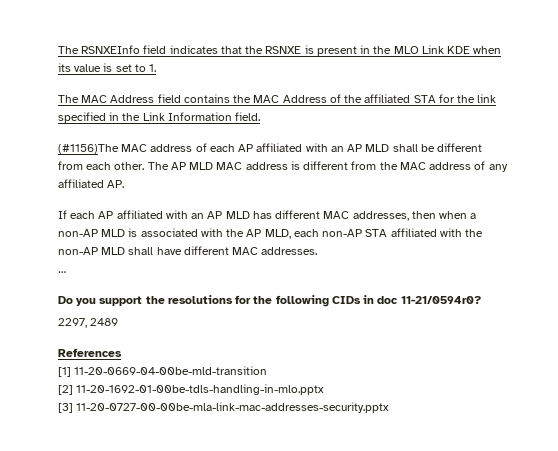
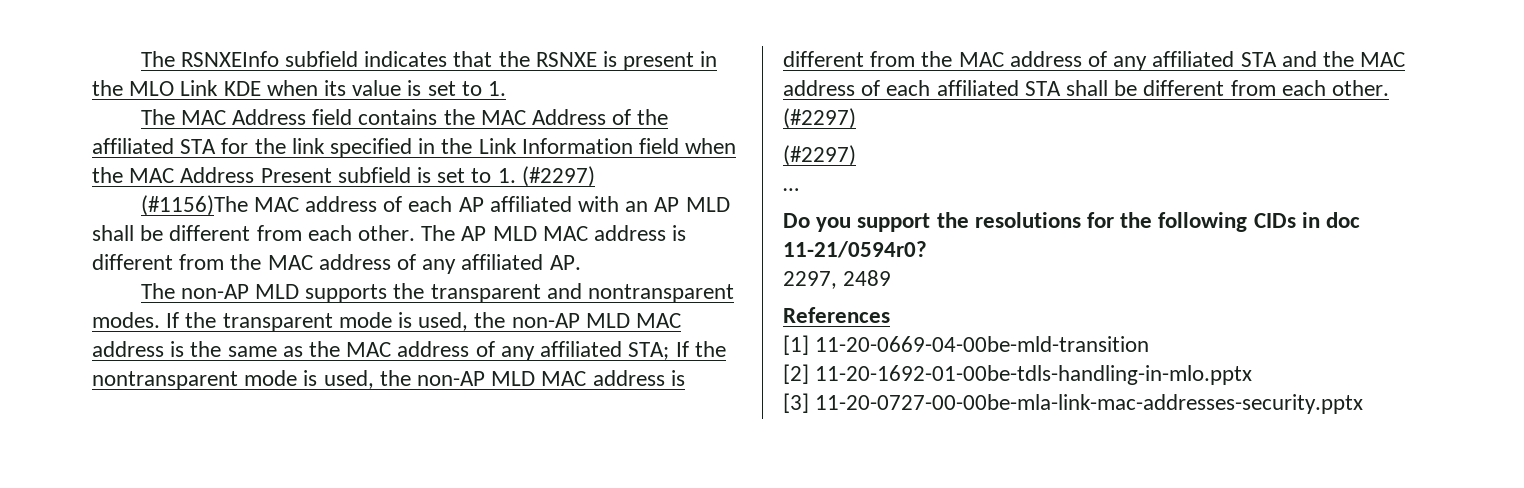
- The RSNXEInfo field indicates that the RSNXE is present in the MLO Link KDE when its value is set to 1.
+ The RSNXEInfo subfield indicates that the RSNXE is present in the MLO Link KDE when its value is set to 1.
- The MAC Address field contains the MAC Address of the affiliated STA for the link specified in the Link Information field.
+ The MAC Address field contains the MAC Address of the affiliated STA for the link specified in the Link Information field when the MAC Address Present subfield is set to 1. (#2297)
- If each AP affiliated with an AP MLD has different MAC addresses, then when a non-AP MLD is associated with the AP MLD, each non-AP STA affiliated with the non-AP MLD shall have different MAC addresses.
+ The non-AP MLD supports the transparent and nontransparent modes. If the transparent mode is used, the non-AP MLD MAC address is the same as the MAC address of any affiliated STA; If the nontransparent mode is used, the non-AP MLD MAC address is different from the MAC address of any affiliated STA and the MAC address of each affiliated STA shall be different from each other. (#2297)
+ (#2297)

